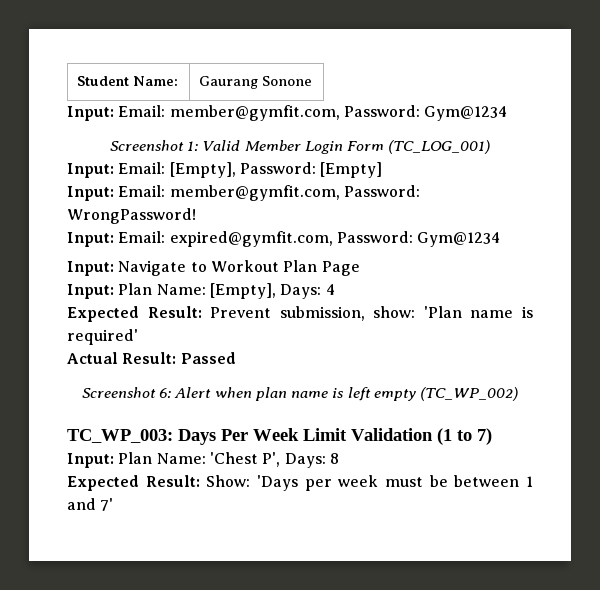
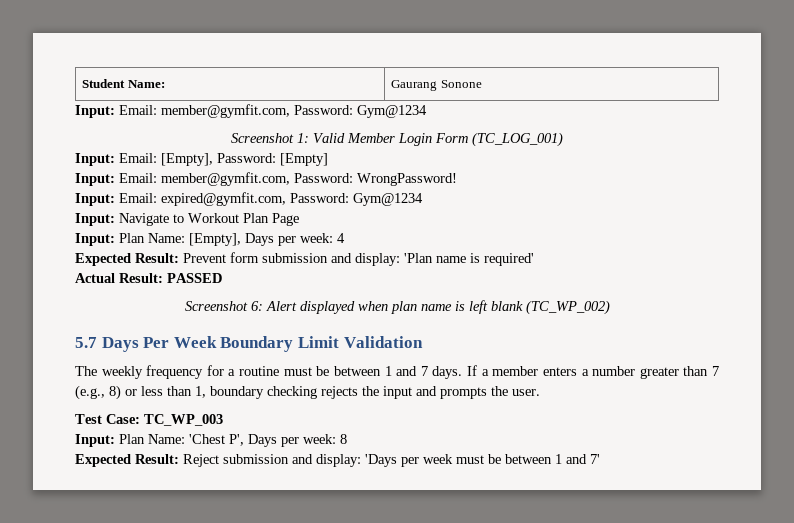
- Input: Plan Name: [Empty], Days: 4
+ Input: Plan Name: [Empty], Days per week: 4
- Expected Result: Prevent submission, show: 'Plan name is required'
+ Expected Result: Prevent form submission and display: 'Plan name is required'
- Actual Result: Passed
+ Actual Result: PASSED
- Screenshot 6: Alert when plan name is left empty (TC_WP_002)
+ Screenshot 6: Alert displayed when plan name is left blank (TC_WP_002)
- TC_WP_003: Days Per Week Limit Validation (1 to 7)
+ 5.7 Days Per Week Boundary Limit Validation
+ The weekly frequency for a routine must be between 1 and 7 days. If a member enters a number greater than 7 (e.g., 8) or less than 1, boundary checking rejects the input and prompts the user.
+ Test Case: TC_WP_003
- Input: Plan Name: 'Chest P', Days: 8
+ Input: Plan Name: 'Chest P', Days per week: 8
- Expected Result: Show: 'Days per week must be between 1 and 7'
+ Expected Result: Reject submission and display: 'Days per week must be between 1 and 7'

